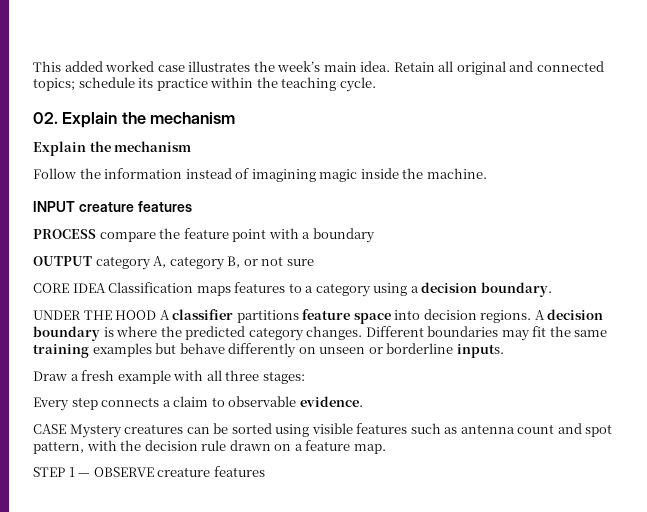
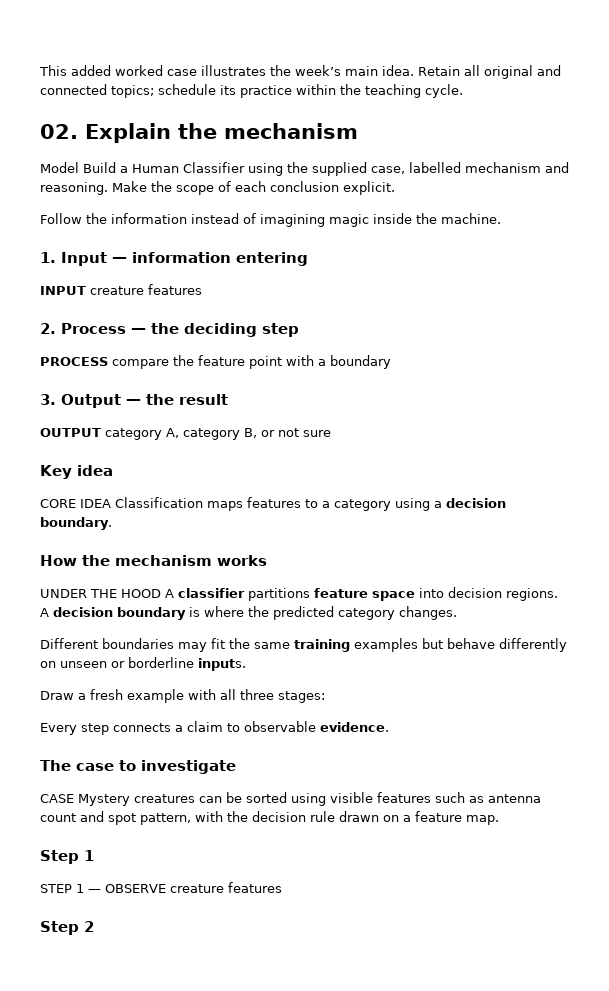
  02. Explain the mechanism
- Explain the mechanism
+ Model Build a Human Classifier using the supplied case, labelled mechanism and reasoning. Make the scope of each conclusion explicit.
+ 1. Input — information entering
  INPUT creature features
+ 2. Process — the deciding step
+ 3. Output — the result
+ Key idea
+ How the mechanism works
- A decision boundary is where the predicted category changes. Different boundaries may fit the same training examples but behave differently on unseen or borderline inputs.
+ A decision boundary is where the predicted category changes.
+ Different boundaries may fit the same training examples but behave differently on unseen or borderline inputs.
+ The case to investigate
+ Step 1
+ Step 2

